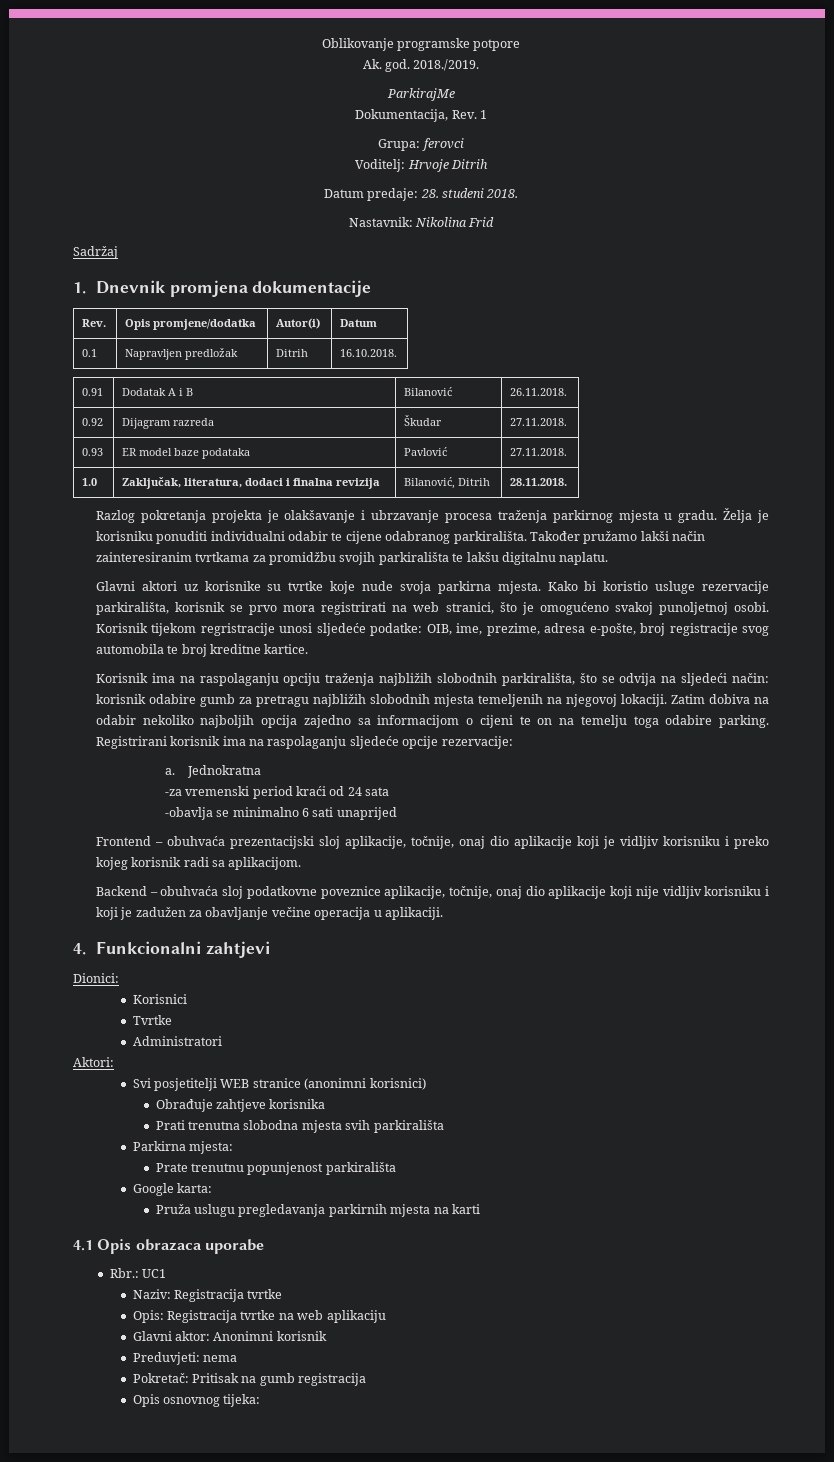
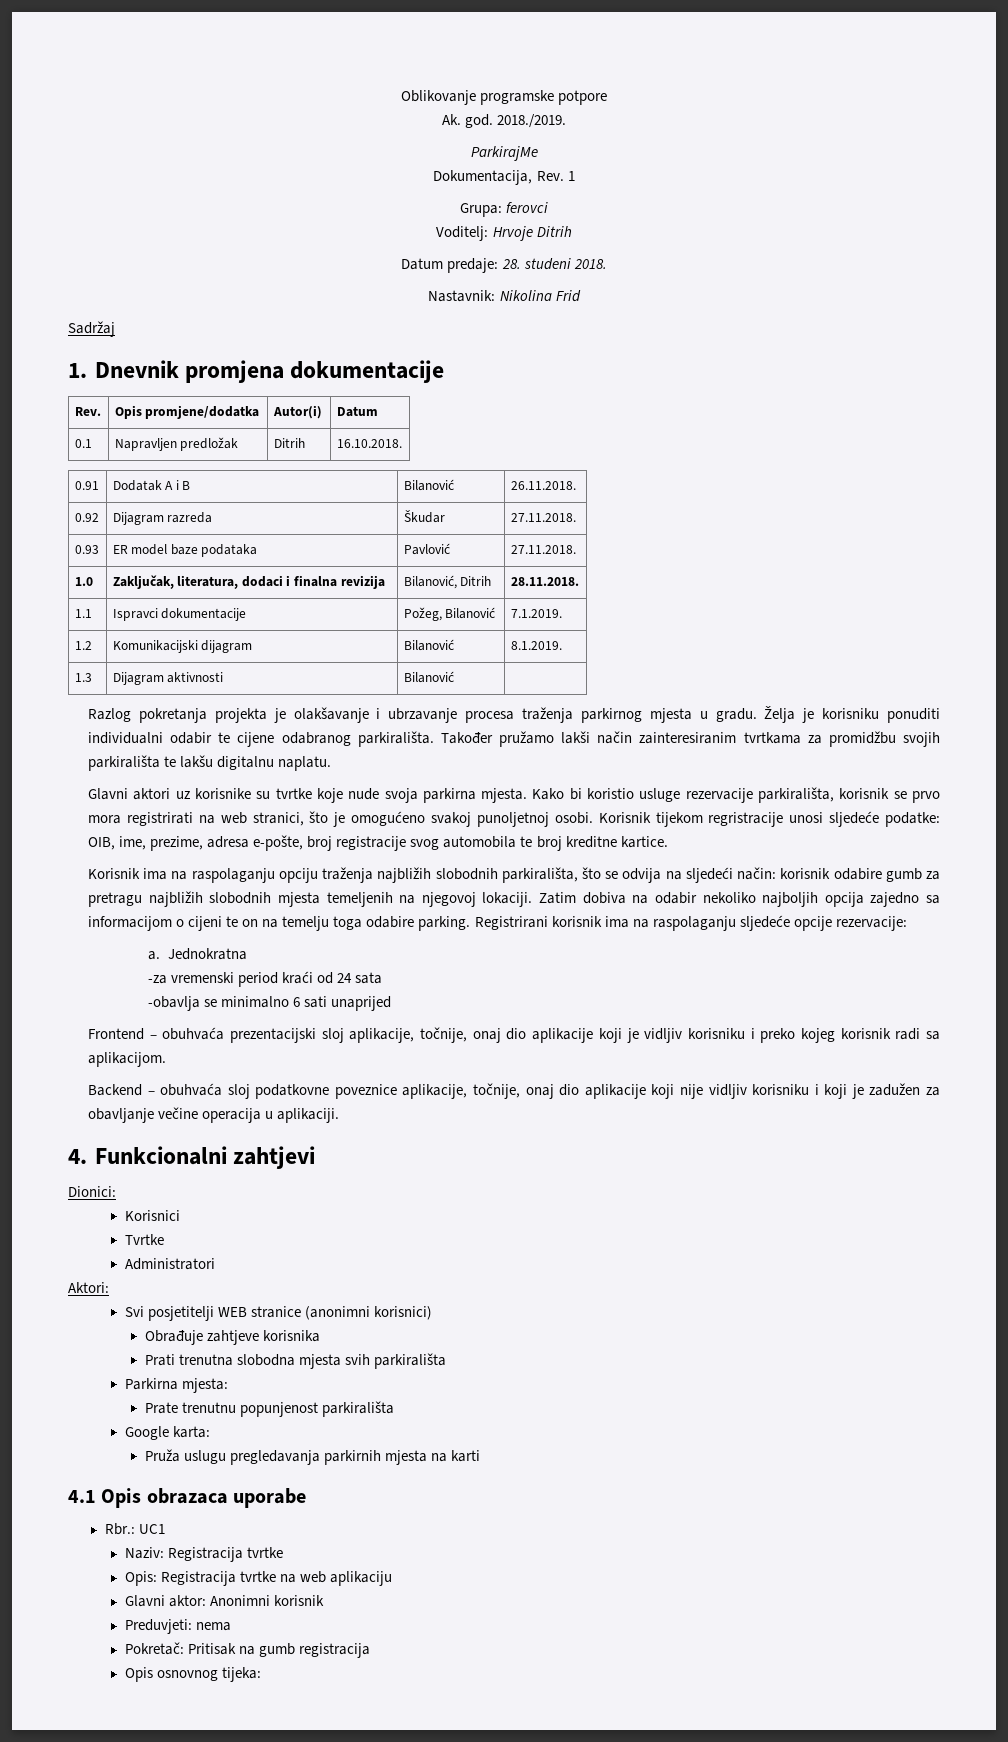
+ 1.1 | Ispravci dokumentacije | Požeg, Bilanović | 7.1.2019.
+ 1.2 | Komunikacijski dijagram | Bilanović | 8.1.2019.
+ 1.3 | Dijagram aktivnosti | Bilanović |

